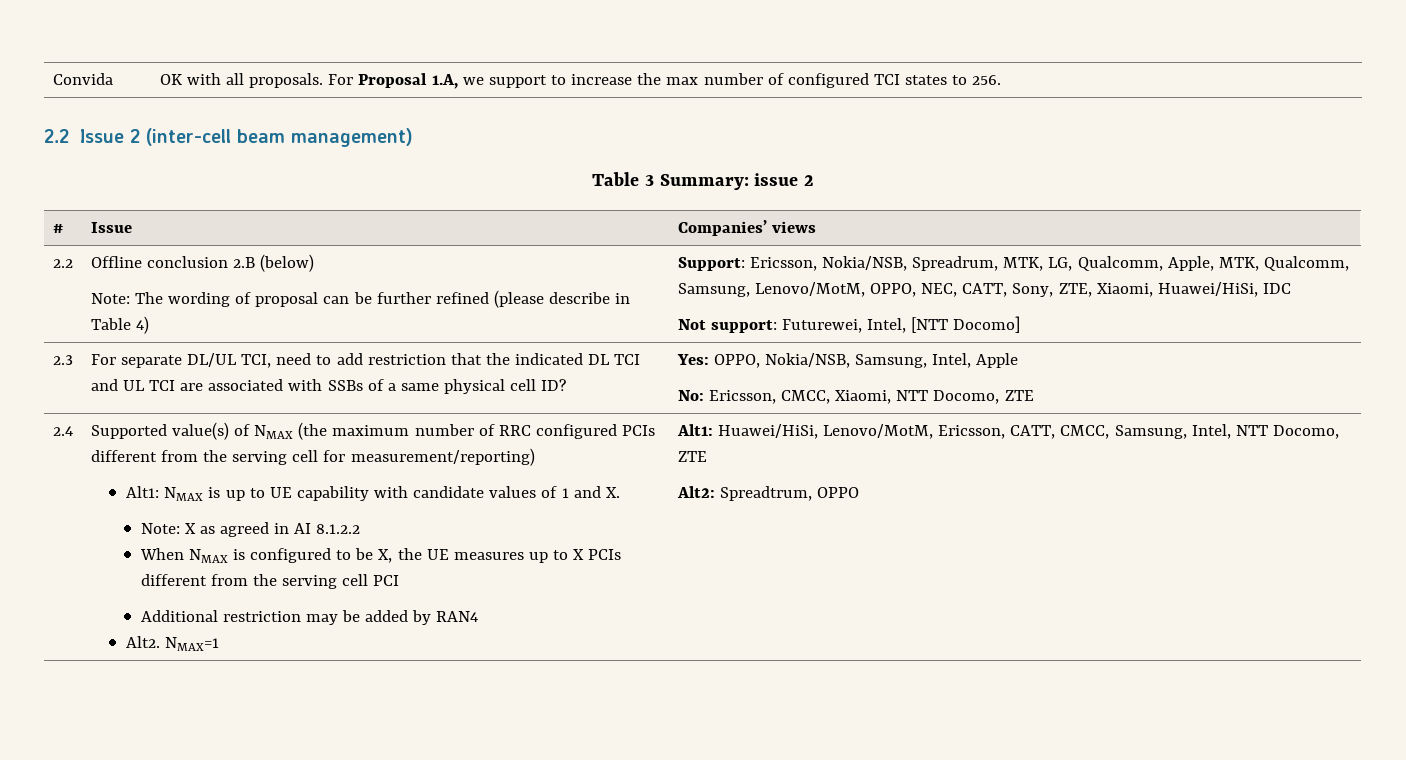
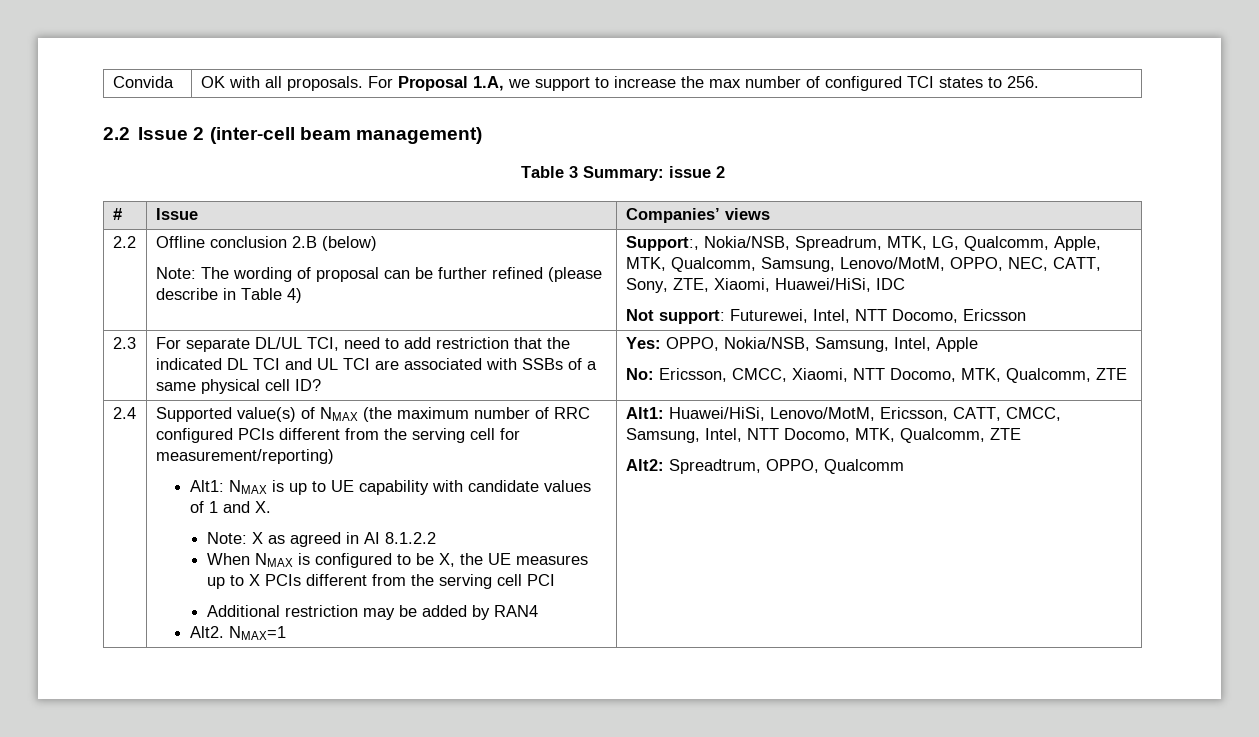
- Support: Ericsson, Nokia/NSB, Spreadrum, MTK, LG, Qualcomm, Apple, MTK, Qualcomm, Samsung, Lenovo/MotM, OPPO, NEC, CATT, Sony, ZTE, Xiaomi, Huawei/HiSi, IDC
+ Support:, Nokia/NSB, Spreadrum, MTK, LG, Qualcomm, Apple, MTK, Qualcomm, Samsung, Lenovo/MotM, OPPO, NEC, CATT, Sony, ZTE, Xiaomi, Huawei/HiSi, IDC
- Not support: Futurewei, Intel, [NTT Docomo]
+ Not support: Futurewei, Intel, NTT Docomo, Ericsson
- No: Ericsson, CMCC, Xiaomi, NTT Docomo, ZTE
+ No: Ericsson, CMCC, Xiaomi, NTT Docomo, MTK, Qualcomm, ZTE
- Alt1: Huawei/HiSi, Lenovo/MotM, Ericsson, CATT, CMCC, Samsung, Intel, NTT Docomo, ZTE
+ Alt1: Huawei/HiSi, Lenovo/MotM, Ericsson, CATT, CMCC, Samsung, Intel, NTT Docomo, MTK, Qualcomm, ZTE
- Alt2: Spreadtrum, OPPO
+ Alt2: Spreadtrum, OPPO, Qualcomm

